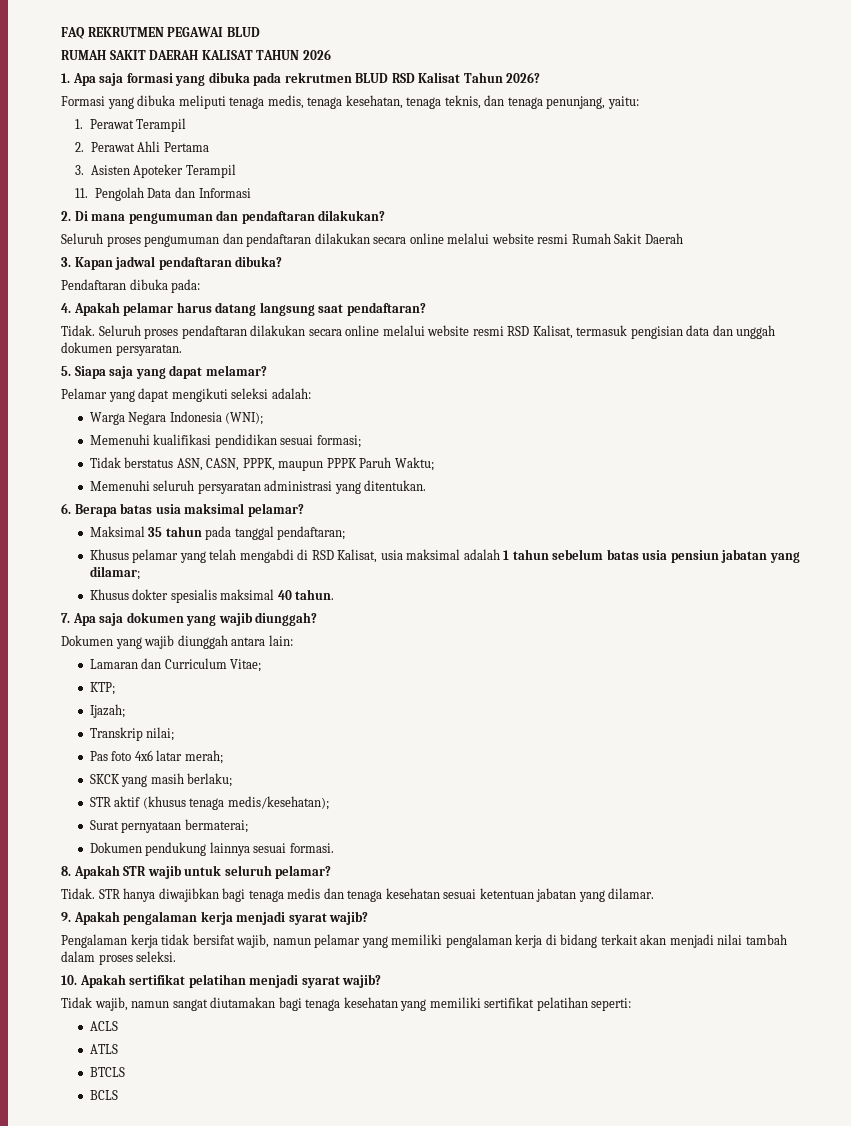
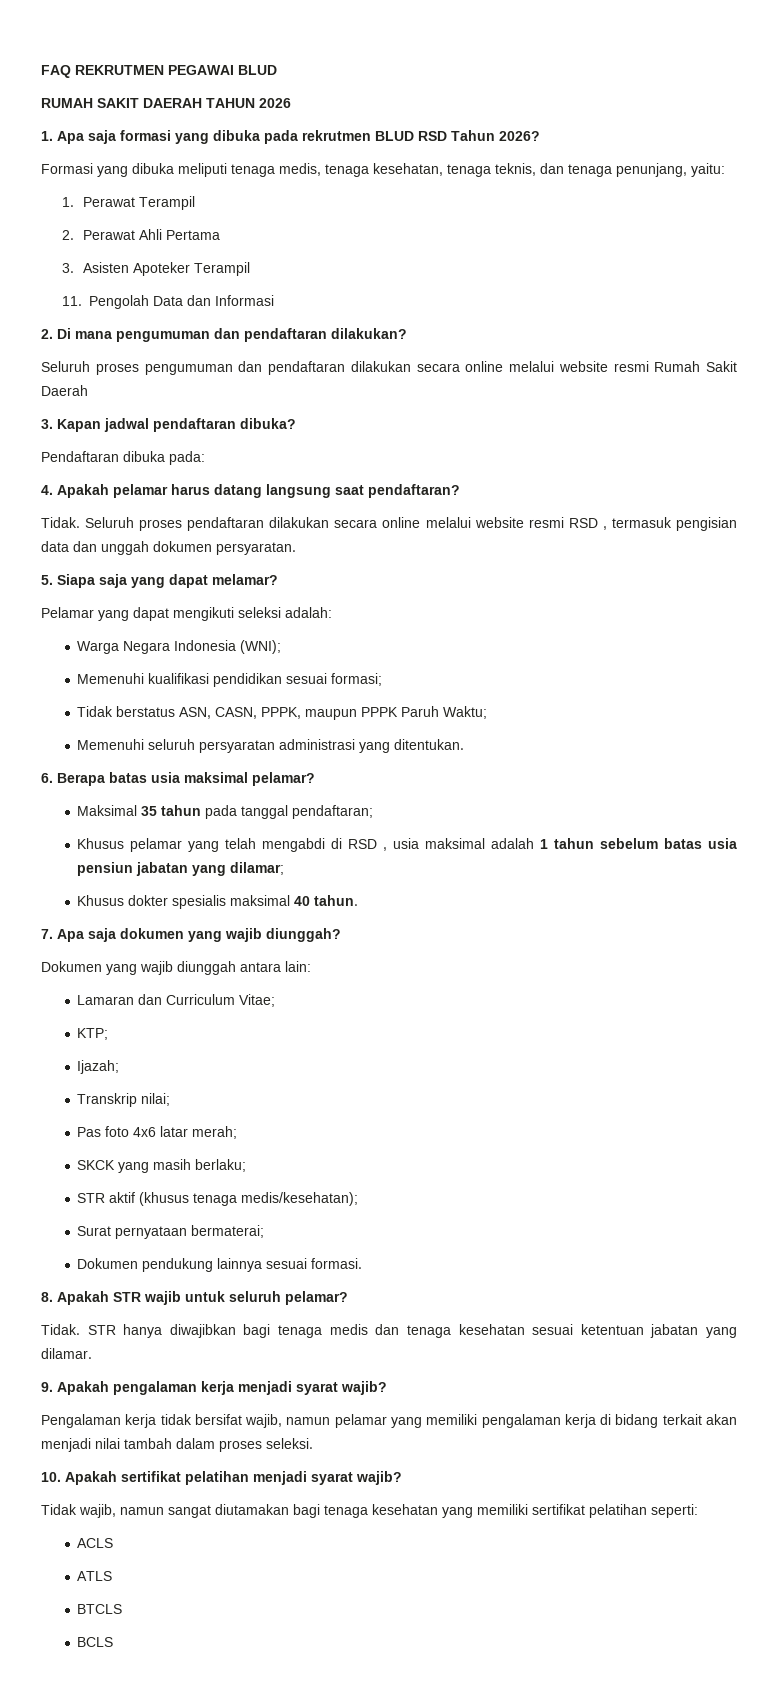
- RUMAH SAKIT DAERAH KALISAT TAHUN 2026
+ RUMAH SAKIT DAERAH TAHUN 2026
- 1. Apa saja formasi yang dibuka pada rekrutmen BLUD RSD Kalisat Tahun 2026?
+ 1. Apa saja formasi yang dibuka pada rekrutmen BLUD RSD Tahun 2026?
- Seluruh proses pendaftaran dilakukan secara online melalui website resmi RSD Kalisat, termasuk pengisian data dan unggah dokumen persyaratan.
+ Seluruh proses pendaftaran dilakukan secara online melalui website resmi RSD , termasuk pengisian data dan unggah dokumen persyaratan.
- Khusus pelamar yang telah mengabdi di RSD Kalisat, usia maksimal adalah 1 tahun sebelum batas usia pensiun jabatan yang dilamar;
+ Khusus pelamar yang telah mengabdi di RSD , usia maksimal adalah 1 tahun sebelum batas usia pensiun jabatan yang dilamar;

